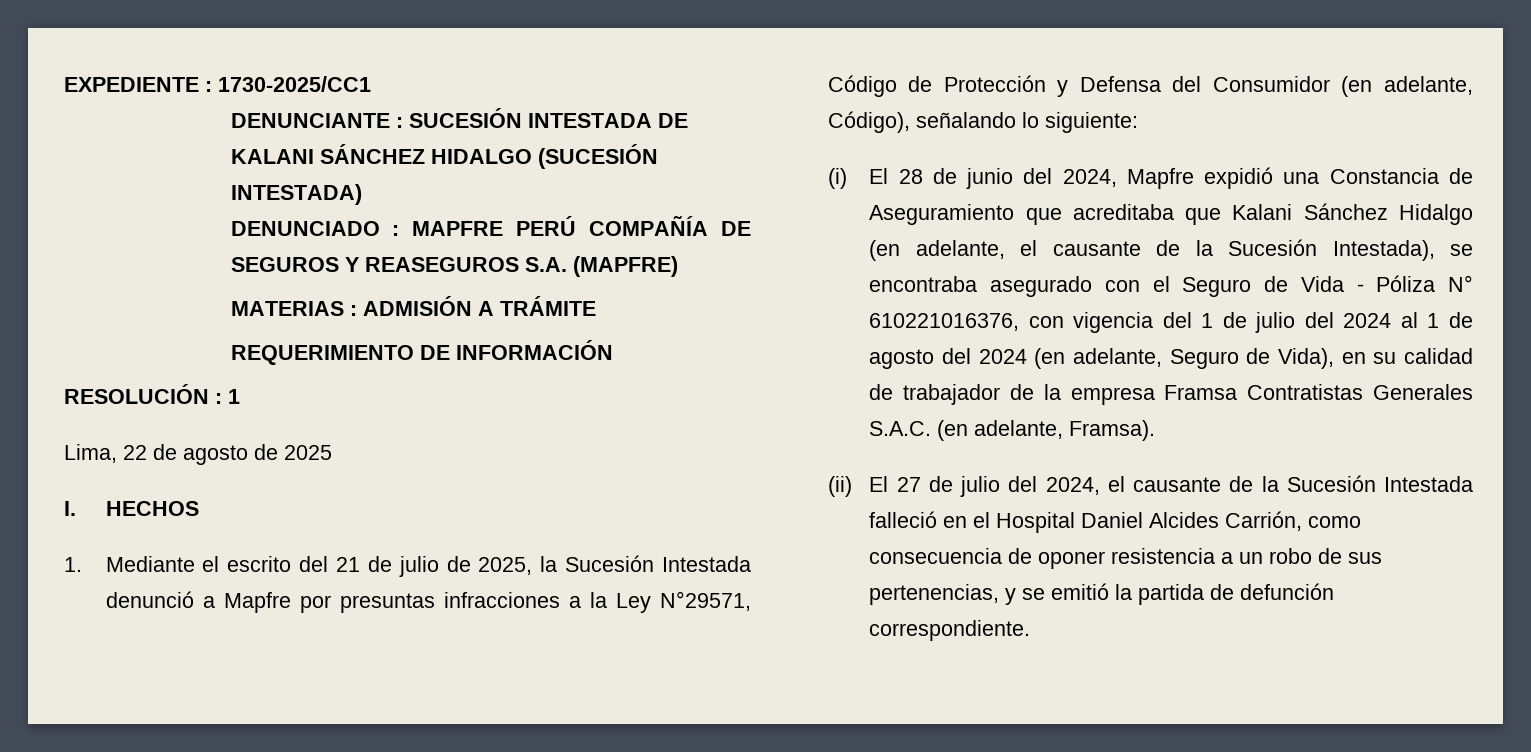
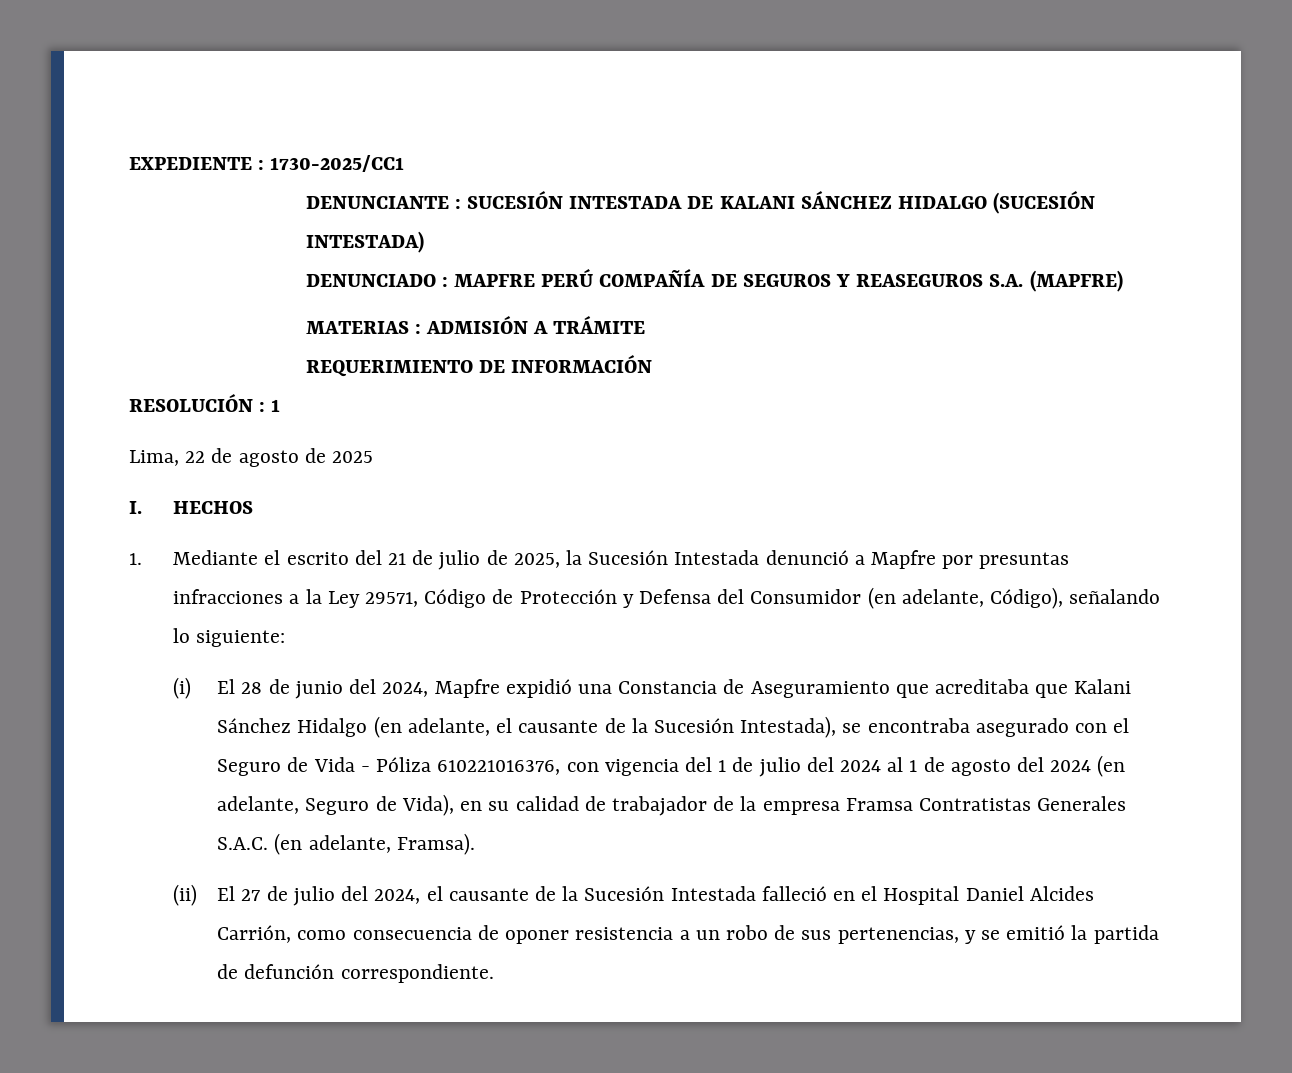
- 1. Mediante el escrito del 21 de julio de 2025, la Sucesión Intestada denunció a Mapfre por presuntas infracciones a la Ley N°29571, Código de Protección y Defensa del Consumidor (en adelante, Código), señalando lo siguiente:
+ 1. Mediante el escrito del 21 de julio de 2025, la Sucesión Intestada denunció a Mapfre por presuntas infracciones a la Ley 29571, Código de Protección y Defensa del Consumidor (en adelante, Código), señalando lo siguiente:
- (i) El 28 de junio del 2024, Mapfre expidió una Constancia de Aseguramiento que acreditaba que Kalani Sánchez Hidalgo (en adelante, el causante de la Sucesión Intestada), se encontraba asegurado con el Seguro de Vida - Póliza N° 610221016376, con vigencia del 1 de julio del 2024 al 1 de agosto del 2024 (en adelante, Seguro de Vida), en su calidad de trabajador de la empresa Framsa Contratistas Generales S.A.C. (en adelante, Framsa).
+ (i) El 28 de junio del 2024, Mapfre expidió una Constancia de Aseguramiento que acreditaba que Kalani Sánchez Hidalgo (en adelante, el causante de la Sucesión Intestada), se encontraba asegurado con el Seguro de Vida - Póliza 610221016376, con vigencia del 1 de julio del 2024 al 1 de agosto del 2024 (en adelante, Seguro de Vida), en su calidad de trabajador de la empresa Framsa Contratistas Generales S.A.C. (en adelante, Framsa).

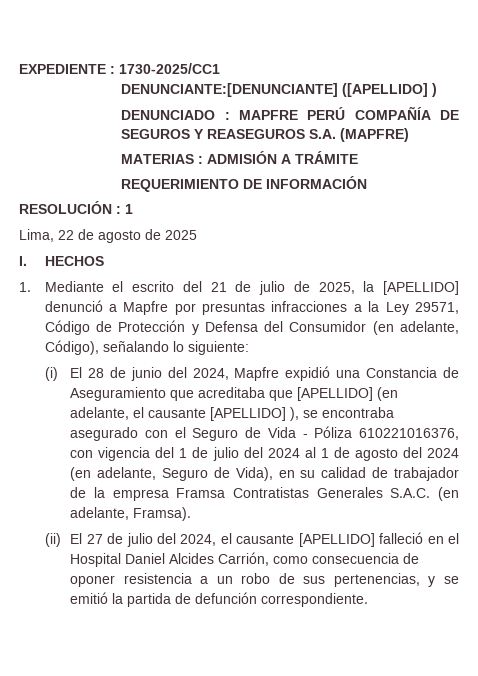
- DENUNCIANTE : SUCESIÓN INTESTADA DE KALANI SÁNCHEZ HIDALGO (SUCESIÓN INTESTADA)
+ DENUNCIANTE:[DENUNCIANTE] ([APELLIDO] )
- 1. Mediante el escrito del 21 de julio de 2025, la Sucesión Intestada denunció a Mapfre por presuntas infracciones a la Ley 29571, Código de Protección y Defensa del Consumidor (en adelante, Código), señalando lo siguiente:
+ 1. Mediante el escrito del 21 de julio de 2025, la [APELLIDO] denunció a Mapfre por presuntas infracciones a la Ley 29571, Código de Protección y Defensa del Consumidor (en adelante, Código), señalando lo siguiente:
- (i) El 28 de junio del 2024, Mapfre expidió una Constancia de Aseguramiento que acreditaba que Kalani Sánchez Hidalgo (en adelante, el causante de la Sucesión Intestada), se encontraba asegurado con el Seguro de Vida - Póliza 610221016376, con vigencia del 1 de julio del 2024 al 1 de agosto del 2024 (en adelante, Seguro de Vida), en su calidad de trabajador de la empresa Framsa Contratistas Generales S.A.C. (en adelante, Framsa).
+ (i) El 28 de junio del 2024, Mapfre expidió una Constancia de Aseguramiento que acreditaba que [APELLIDO] (en adelante, el causante [APELLIDO] ), se encontraba asegurado con el Seguro de Vida - Póliza 610221016376, con vigencia del 1 de julio del 2024 al 1 de agosto del 2024 (en adelante, Seguro de Vida), en su calidad de trabajador de la empresa Framsa Contratistas Generales S.A.C. (en adelante, Framsa).
- (ii) El 27 de julio del 2024, el causante de la Sucesión Intestada falleció en el Hospital Daniel Alcides Carrión, como consecuencia de oponer resistencia a un robo de sus pertenencias, y se emitió la partida de defunción correspondiente.
+ (ii) El 27 de julio del 2024, el causante [APELLIDO] falleció en el Hospital Daniel Alcides Carrión, como consecuencia de oponer resistencia a un robo de sus pertenencias, y se emitió la partida de defunción correspondiente.

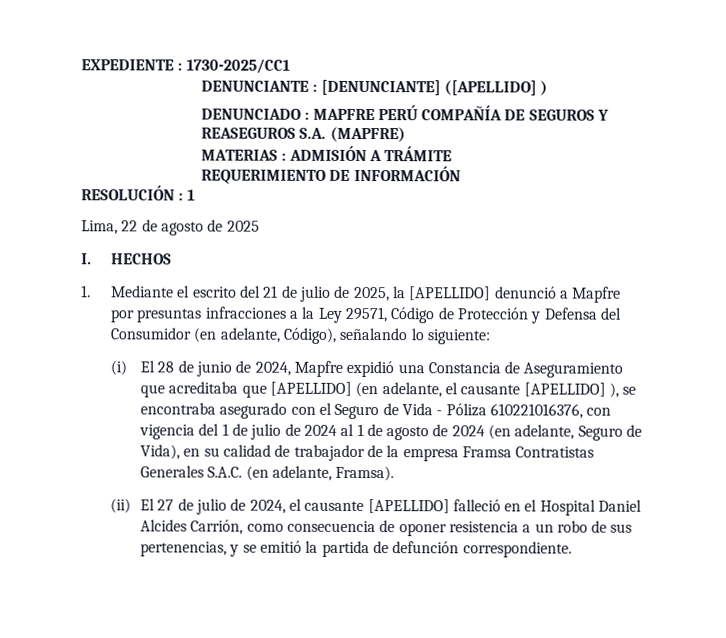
- DENUNCIANTE:[DENUNCIANTE] ([APELLIDO] )
+ DENUNCIANTE : [DENUNCIANTE] ([APELLIDO] )
- (i) El 28 de junio del 2024, Mapfre expidió una Constancia de Aseguramiento que acreditaba que [APELLIDO] (en adelante, el causante [APELLIDO] ), se encontraba asegurado con el Seguro de Vida - Póliza 610221016376, con vigencia del 1 de julio del 2024 al 1 de agosto del 2024 (en adelante, Seguro de Vida), en su calidad de trabajador de la empresa Framsa Contratistas Generales S.A.C. (en adelante, Framsa).
+ (i) El 28 de junio de 2024, Mapfre expidió una Constancia de Aseguramiento que acreditaba que [APELLIDO] (en adelante, el causante [APELLIDO] ), se encontraba asegurado con el Seguro de Vida - Póliza 610221016376, con vigencia del 1 de julio de 2024 al 1 de agosto de 2024 (en adelante, Seguro de Vida), en su calidad de trabajador de la empresa Framsa Contratistas Generales S.A.C. (en adelante, Framsa).
- (ii) El 27 de julio del 2024, el causante [APELLIDO] falleció en el Hospital Daniel Alcides Carrión, como consecuencia de oponer resistencia a un robo de sus pertenencias, y se emitió la partida de defunción correspondiente.
+ (ii) El 27 de julio de 2024, el causante [APELLIDO] falleció en el Hospital Daniel Alcides Carrión, como consecuencia de oponer resistencia a un robo de sus pertenencias, y se emitió la partida de defunción correspondiente.

